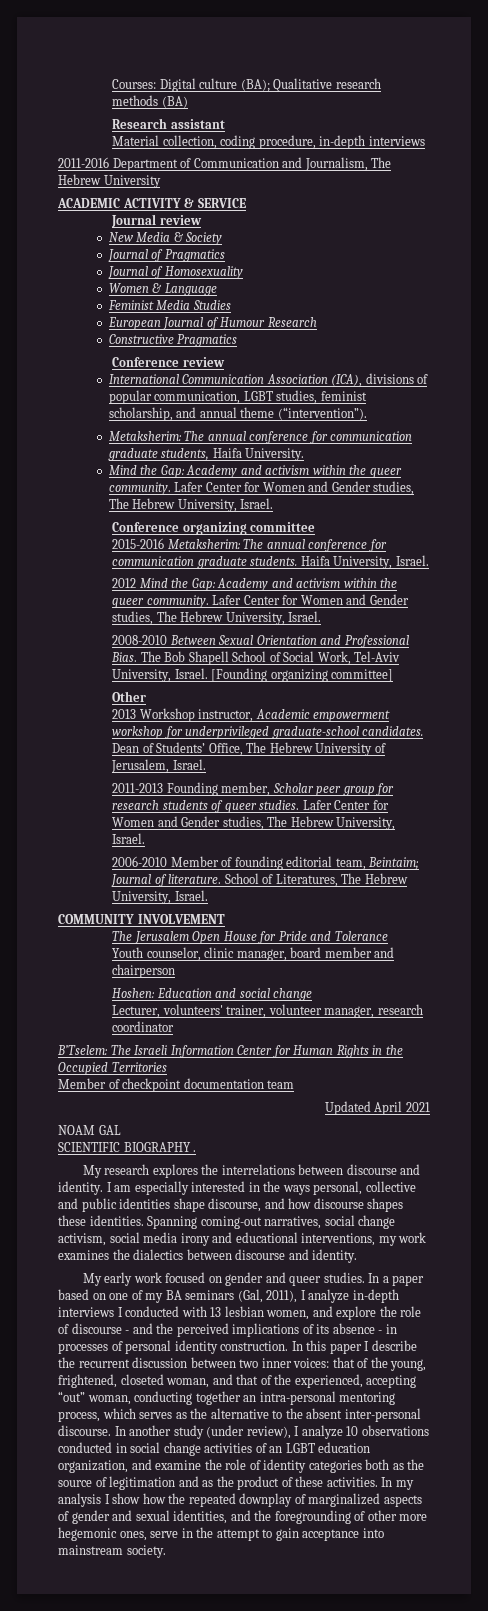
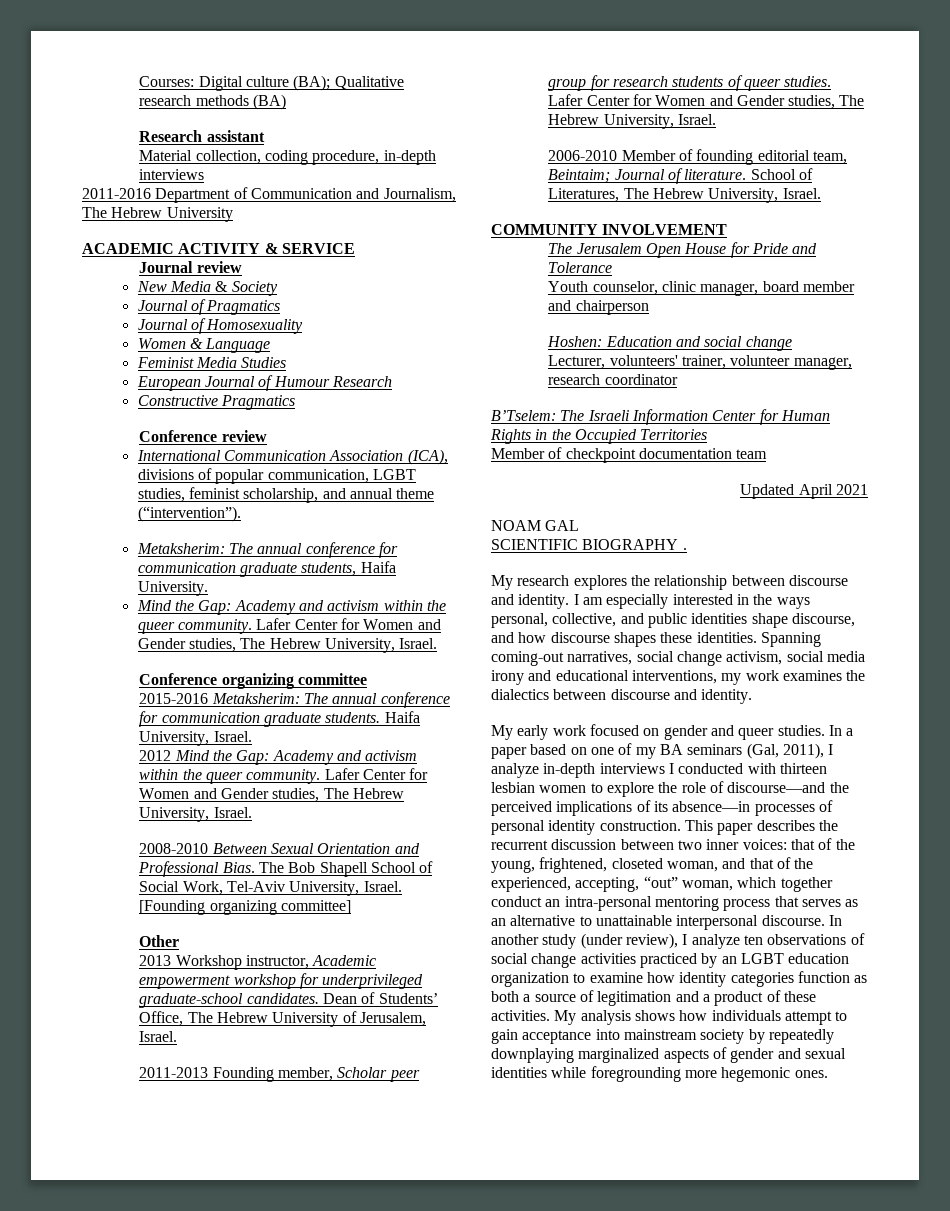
- My research explores the interrelations between discourse and identity.
+ My research explores the relationship between discourse and identity.
- I am especially interested in the ways personal, collective and public identities shape discourse, and how discourse shapes these identities.
+ I am especially interested in the ways personal, collective, and public identities shape discourse, and how discourse shapes these identities.
- In a paper based on one of my BA seminars (Gal, 2011), I analyze in-depth interviews I conducted with 13 lesbian women, and explore the role of discourse - and the perceived implications of its absence - in processes of personal identity construction.
+ In a paper based on one of my BA seminars (Gal, 2011), I analyze in-depth interviews I conducted with thirteen lesbian women to explore the role of discourse—and the perceived implications of its absence—in processes of personal identity construction.
- In this paper I describe the recurrent discussion between two inner voices: that of the young, frightened, closeted woman, and that of the experienced, accepting “out” woman, conducting together an intra-personal mentoring process, which serves as the alternative to the absent inter-personal discourse.
+ This paper describes the recurrent discussion between two inner voices: that of the young, frightened, closeted woman, and that of the experienced, accepting, “out” woman, which together conduct an intra-personal mentoring process that serves as an alternative to unattainable interpersonal discourse.
- In another study (under review), I analyze 10 observations conducted in social change activities of an LGBT education organization, and examine the role of identity categories both as the source of legitimation and as the product of these activities.
+ In another study (under review), I analyze ten observations of social change activities practiced by an LGBT education organization to examine how identity categories function as both a source of legitimation and a product of these activities.
- In my analysis I show how the repeated downplay of marginalized aspects of gender and sexual identities, and the foregrounding of other more hegemonic ones, serve in the attempt to gain acceptance into mainstream society.
+ My analysis shows how individuals attempt to gain acceptance into mainstream society by repeatedly downplaying marginalized aspects of gender and sexual identities while foregrounding more hegemonic ones.

